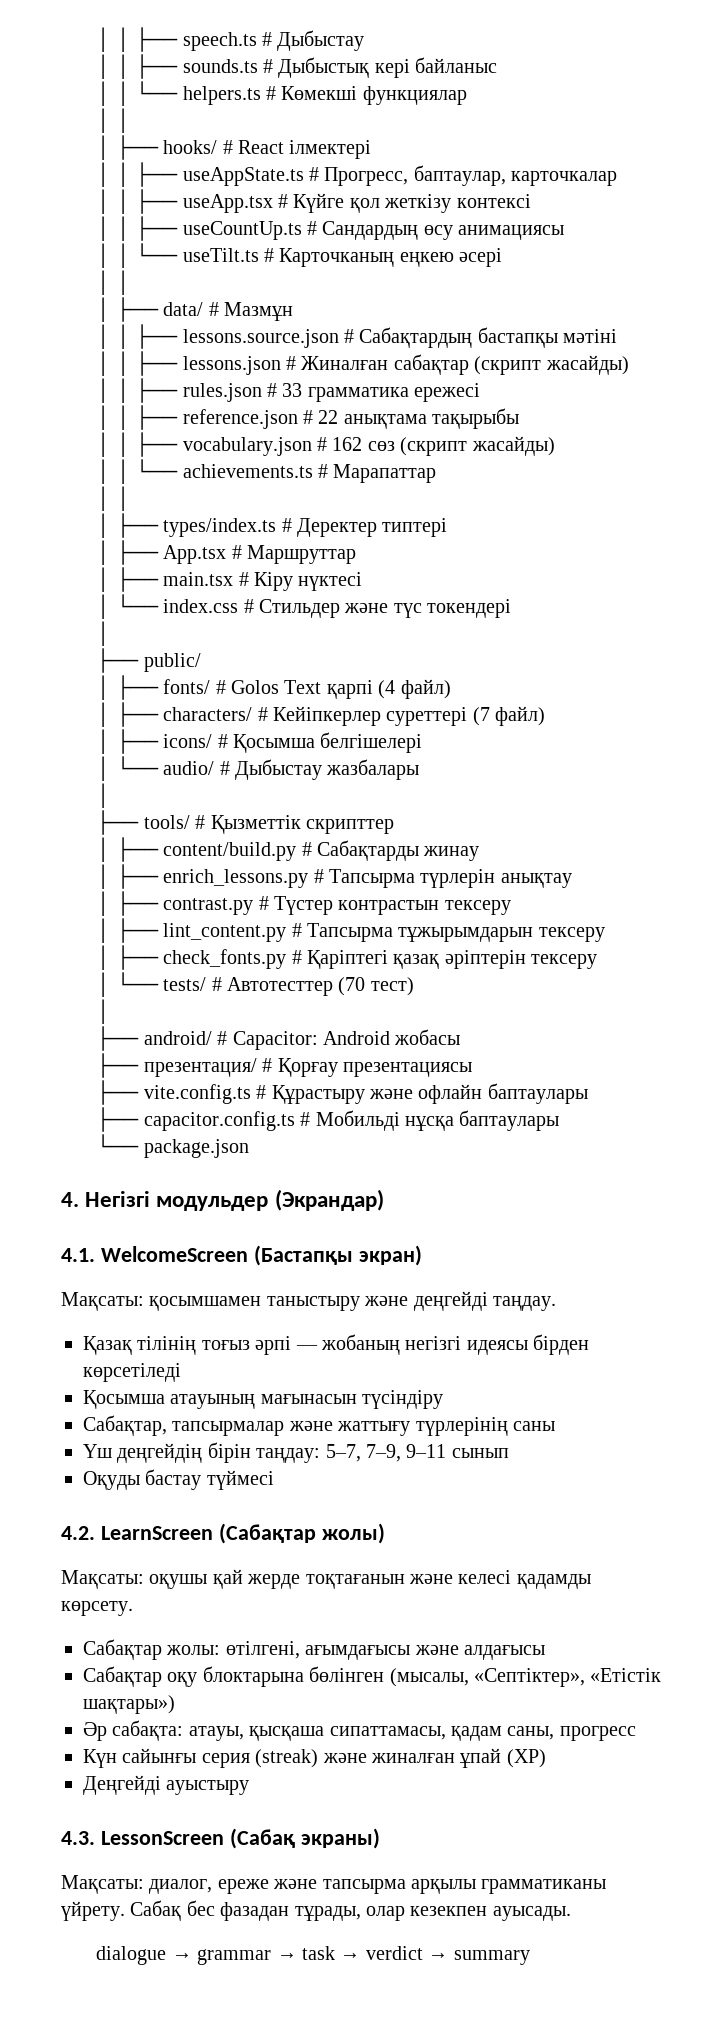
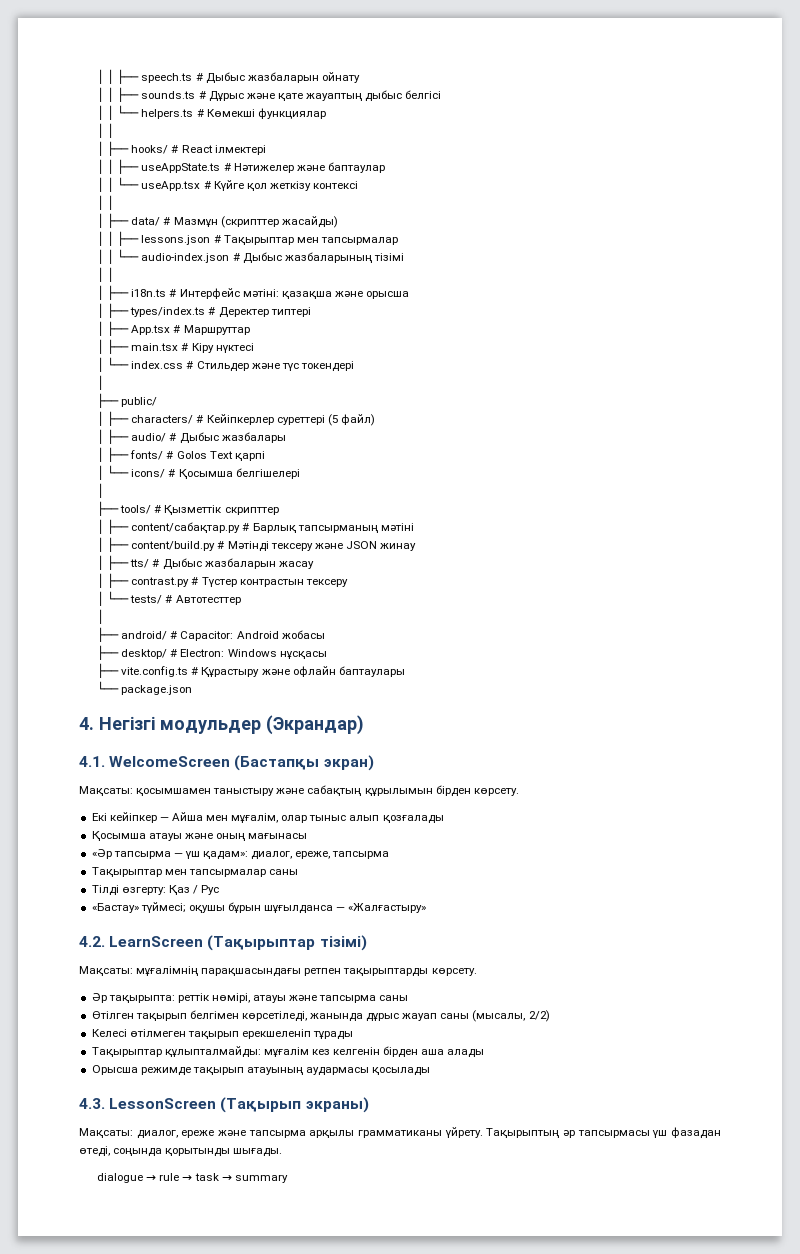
- │ │ ├── speech.ts # Дыбыстау
+ │ │ ├── speech.ts # Дыбыс жазбаларын ойнату
- │ │ ├── sounds.ts # Дыбыстық кері байланыс
+ │ │ ├── sounds.ts # Дұрыс және қате жауаптың дыбыс белгісі
- │ │ ├── useAppState.ts # Прогресс, баптаулар, карточкалар
- │ │ ├── useApp.tsx # Күйге қол жеткізу контексі
- │ │ ├── useCountUp.ts # Сандардың өсу анимациясы
- │ │ └── useTilt.ts # Карточканың еңкею әсері
+ │ │ ├── useAppState.ts # Нәтижелер және баптаулар
+ │ │ └── useApp.tsx # Күйге қол жеткізу контексі
  │ │
- │ ├── data/ # Мазмұн
- │ │ ├── lessons.source.json # Сабақтардың бастапқы мәтіні
- │ │ ├── lessons.json # Жиналған сабақтар (скрипт жасайды)
- │ │ ├── rules.json # 33 грамматика ережесі
- │ │ ├── reference.json # 22 анықтама тақырыбы
- │ │ ├── vocabulary.json # 162 сөз (скрипт жасайды)
- │ │ └── achievements.ts # Марапаттар
+ │ ├── data/ # Мазмұн (скрипттер жасайды)
+ │ │ ├── lessons.json # Тақырыптар мен тапсырмалар
+ │ │ └── audio-index.json # Дыбыс жазбаларының тізімі
  │ │
+ │ ├── i18n.ts # Интерфейс мәтіні: қазақша және орысша
+ │ ├── characters/ # Кейіпкерлер суреттері (5 файл)
+ │ ├── audio/ # Дыбыс жазбалары
- │ ├── fonts/ # Golos Text қарпі (4 файл)
- │ ├── characters/ # Кейіпкерлер суреттері (7 файл)
- │ ├── icons/ # Қосымша белгішелері
- │ └── audio/ # Дыбыстау жазбалары
+ │ ├── fonts/ # Golos Text қарпі
+ │ └── icons/ # Қосымша белгішелері
+ │ ├── content/сабақтар.py # Барлық тапсырманың мәтіні
- │ ├── content/build.py # Сабақтарды жинау
+ │ ├── content/build.py # Мәтінді тексеру және JSON жинау
- │ ├── enrich_lessons.py # Тапсырма түрлерін анықтау
+ │ ├── tts/ # Дыбыс жазбаларын жасау
- │ ├── lint_content.py # Тапсырма тұжырымдарын тексеру
- │ ├── check_fonts.py # Қаріптегі қазақ әріптерін тексеру
- │ └── tests/ # Автотесттер (70 тест)
+ │ └── tests/ # Автотесттер
- ├── презентация/ # Қорғау презентациясы
+ ├── desktop/ # Electron: Windows нұсқасы
- ├── capacitor.config.ts # Мобильді нұсқа баптаулары
- Мақсаты: қосымшамен таныстыру және деңгейді таңдау.
- Қазақ тілінің тоғыз әрпі — жобаның негізгі идеясы бірден көрсетіледі
- Қосымша атауының мағынасын түсіндіру
- Сабақтар, тапсырмалар және жаттығу түрлерінің саны
- Үш деңгейдің бірін таңдау: 5–7, 7–9, 9–11 сынып
- Оқуды бастау түймесі
+ Мақсаты: қосымшамен таныстыру және сабақтың құрылымын бірден көрсету.
+ Екі кейіпкер — Айша мен мұғалім, олар тыныс алып қозғалады
+ Қосымша атауы және оның мағынасы
+ «Әр тапсырма — үш қадам»: диалог, ереже, тапсырма
+ Тақырыптар мен тапсырмалар саны
+ Тілді өзгерту: Қаз / Рус
+ «Бастау» түймесі; оқушы бұрын шұғылданса — «Жалғастыру»
- 4.2. LearnScreen (Сабақтар жолы)
- Мақсаты: оқушы қай жерде тоқтағанын және келесі қадамды көрсету.
- Сабақтар жолы: өтілгені, ағымдағысы және алдағысы
- Сабақтар оқу блоктарына бөлінген (мысалы, «Септіктер», «Етістік шақтары»)
- Әр сабақта: атауы, қысқаша сипаттамасы, қадам саны, прогресс
- Күн сайынғы серия (streak) және жиналған ұпай (XP)
- Деңгейді ауыстыру
+ 4.2. LearnScreen (Тақырыптар тізімі)
+ Мақсаты: мұғалімнің парақшасындағы ретпен тақырыптарды көрсету.
+ Әр тақырыпта: реттік нөмірі, атауы және тапсырма саны
+ Өтілген тақырып белгімен көрсетіледі, жанында дұрыс жауап саны (мысалы, 2/2)
+ Келесі өтілмеген тақырып ерекшеленіп тұрады
+ Тақырыптар құлыпталмайды: мұғалім кез келгенін бірден аша алады
+ Орысша режимде тақырып атауының аудармасы қосылады
- 4.3. LessonScreen (Сабақ экраны)
+ 4.3. LessonScreen (Тақырып экраны)
- Сабақ бес фазадан тұрады, олар кезекпен ауысады.
+ Тақырыптың әр тапсырмасы үш фазадан өтеді, соңында қорытынды шығады.
- dialogue → grammar → task → verdict → summary
+ dialogue → rule → task → summary

